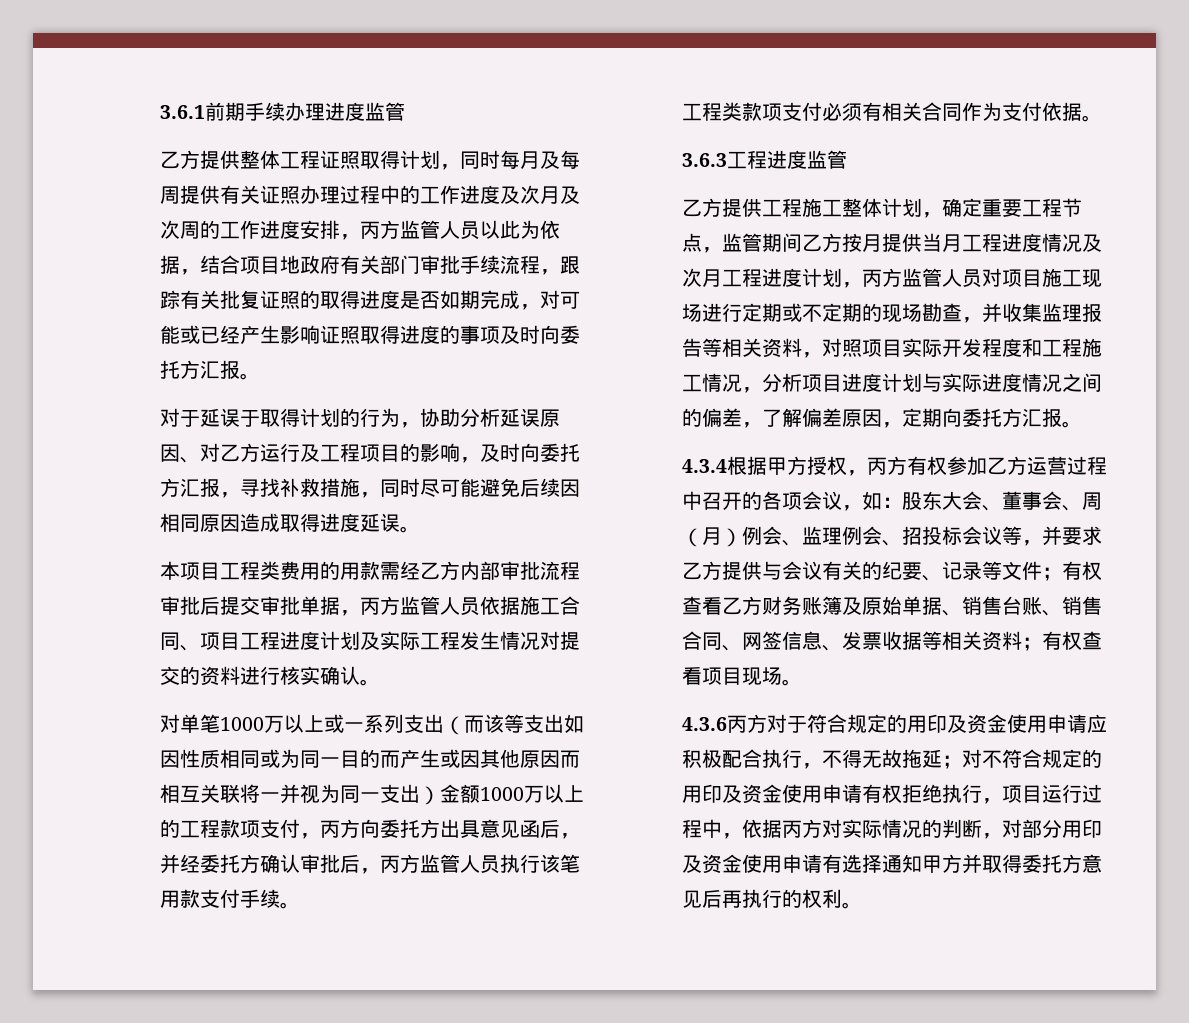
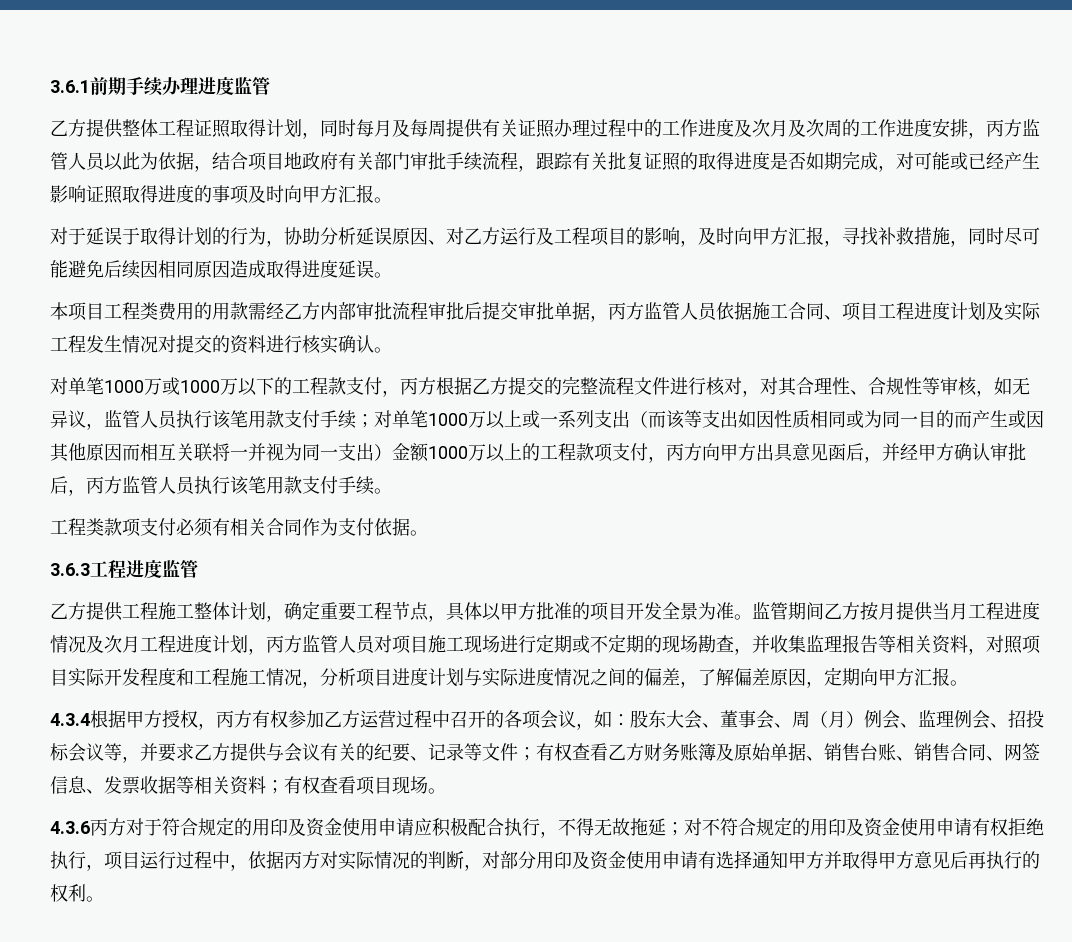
- 乙方提供整体工程证照取得计划，同时每月及每周提供有关证照办理过程中的工作进度及次月及次周的工作进度安排，丙方监管人员以此为依据，结合项目地政府有关部门审批手续流程，跟踪有关批复证照的取得进度是否如期完成，对可能或已经产生影响证照取得进度的事项及时向委托方汇报。
+ 乙方提供整体工程证照取得计划，同时每月及每周提供有关证照办理过程中的工作进度及次月及次周的工作进度安排，丙方监管人员以此为依据，结合项目地政府有关部门审批手续流程，跟踪有关批复证照的取得进度是否如期完成，对可能或已经产生影响证照取得进度的事项及时向甲方汇报。
- 对于延误于取得计划的行为，协助分析延误原因、对乙方运行及工程项目的影响，及时向委托方汇报，寻找补救措施，同时尽可能避免后续因相同原因造成取得进度延误。
+ 对于延误于取得计划的行为，协助分析延误原因、对乙方运行及工程项目的影响，及时向甲方汇报，寻找补救措施，同时尽可能避免后续因相同原因造成取得进度延误。
- 对单笔1000万以上或一系列支出（而该等支出如因性质相同或为同一目的而产生或因其他原因而相互关联将一并视为同一支出）金额1000万以上的工程款项支付，丙方向委托方出具意见函后，并经委托方确认审批后，丙方监管人员执行该笔用款支付手续。
+ 对单笔1000万或1000万以下的工程款支付，丙方根据乙方提交的完整流程文件进行核对，对其合理性、合规性等审核，如无异议，监管人员执行该笔用款支付手续；对单笔1000万以上或一系列支出（而该等支出如因性质相同或为同一目的而产生或因其他原因而相互关联将一并视为同一支出）金额1000万以上的工程款项支付，丙方向甲方出具意见函后，并经甲方确认审批后，丙方监管人员执行该笔用款支付手续。
- 乙方提供工程施工整体计划，确定重要工程节点，监管期间乙方按月提供当月工程进度情况及次月工程进度计划，丙方监管人员对项目施工现场进行定期或不定期的现场勘查，并收集监理报告等相关资料，对照项目实际开发程度和工程施工情况，分析项目进度计划与实际进度情况之间的偏差，了解偏差原因，定期向委托方汇报。
+ 乙方提供工程施工整体计划，确定重要工程节点，具体以甲方批准的项目开发全景为准。监管期间乙方按月提供当月工程进度情况及次月工程进度计划，丙方监管人员对项目施工现场进行定期或不定期的现场勘查，并收集监理报告等相关资料，对照项目实际开发程度和工程施工情况，分析项目进度计划与实际进度情况之间的偏差，了解偏差原因，定期向甲方汇报。
- 4.3.6丙方对于符合规定的用印及资金使用申请应积极配合执行，不得无故拖延；对不符合规定的用印及资金使用申请有权拒绝执行，项目运行过程中，依据丙方对实际情况的判断，对部分用印及资金使用申请有选择通知甲方并取得委托方意见后再执行的权利。
+ 4.3.6丙方对于符合规定的用印及资金使用申请应积极配合执行，不得无故拖延；对不符合规定的用印及资金使用申请有权拒绝执行，项目运行过程中，依据丙方对实际情况的判断，对部分用印及资金使用申请有选择通知甲方并取得甲方意见后再执行的权利。

